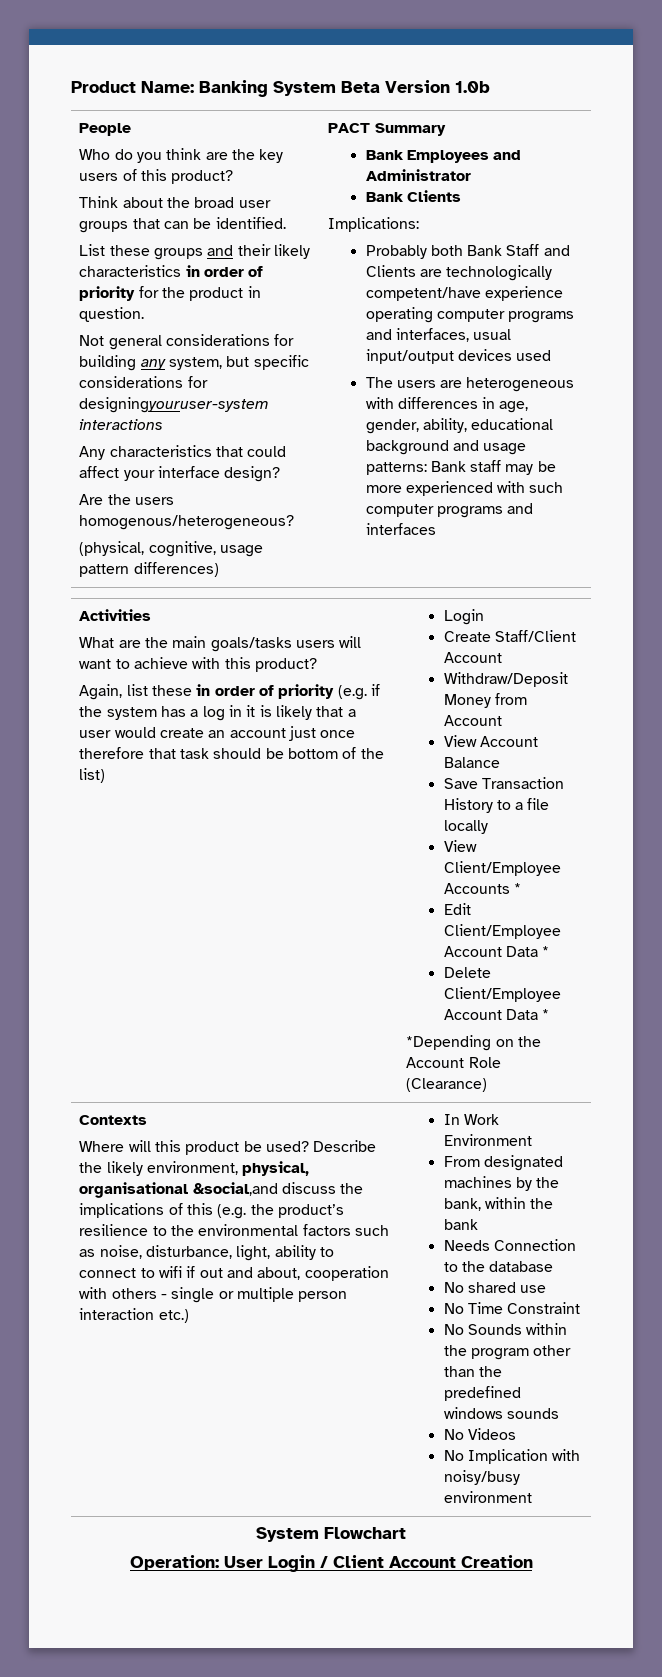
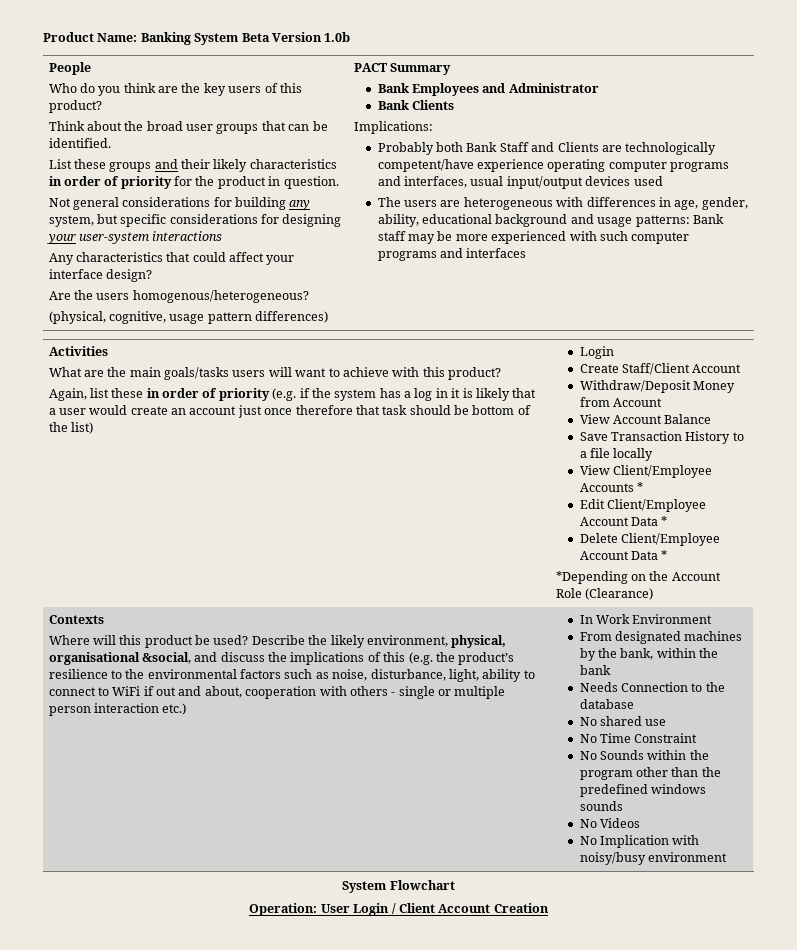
- Not general considerations for building any system, but specific considerations for designingyouruser-system interactions
+ Not general considerations for building any system, but specific considerations for designing your user-system interactions
- Describe the likely environment, physical, organisational &social,and discuss the implications of this (e.g. the product’s resilience to the environmental factors such as noise, disturbance, light, ability to connect to wifi if out and about, cooperation with others - single or multiple person interaction etc.)
+ Describe the likely environment, physical, organisational &social, and discuss the implications of this (e.g. the product’s resilience to the environmental factors such as noise, disturbance, light, ability to connect to WiFi if out and about, cooperation with others - single or multiple person interaction etc.)

